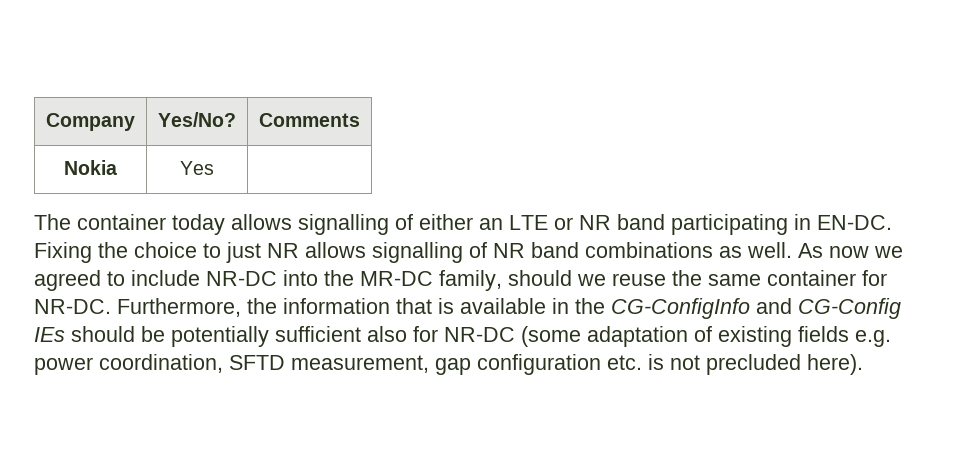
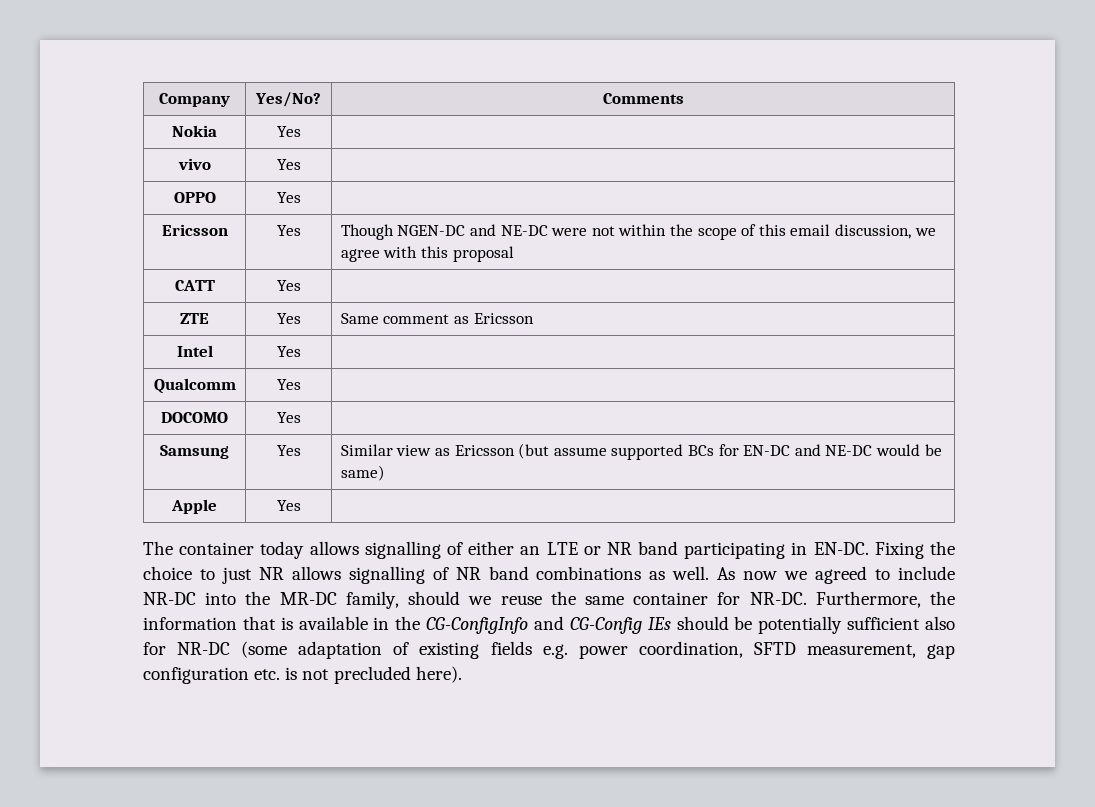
+ vivo | Yes |
+ OPPO | Yes |
+ Ericsson | Yes | Though NGEN-DC and NE-DC were not within the scope of this email discussion, we agree with this proposal
+ CATT | Yes |
+ ZTE | Yes | Same comment as Ericsson
+ Intel | Yes |
+ Qualcomm | Yes |
+ DOCOMO | Yes |
+ Samsung | Yes | Similar view as Ericsson (but assume supported BCs for EN-DC and NE-DC would be same)
+ Apple | Yes |

